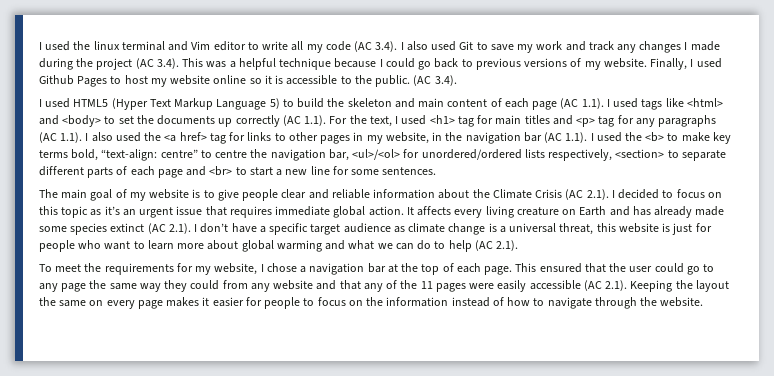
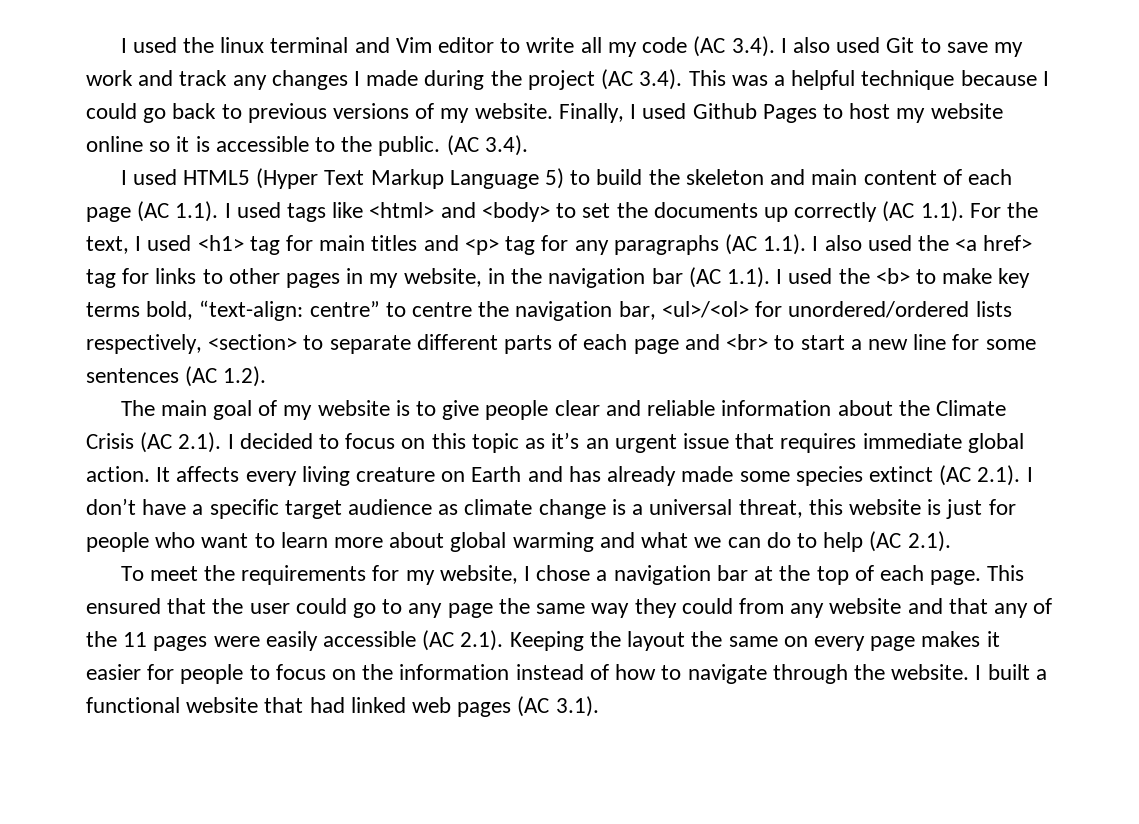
- centre” to centre the navigation bar, <ul>/<ol> for unordered/ordered lists respectively, <section> to separate different parts of each page and <br> to start a new line for some sentences.
+ centre” to centre the navigation bar, <ul>/<ol> for unordered/ordered lists respectively, <section> to separate different parts of each page and <br> to start a new line for some sentences (AC 1.2).
+ I built a functional website that had linked web pages (AC 3.1).

